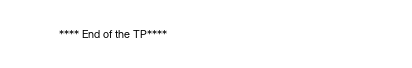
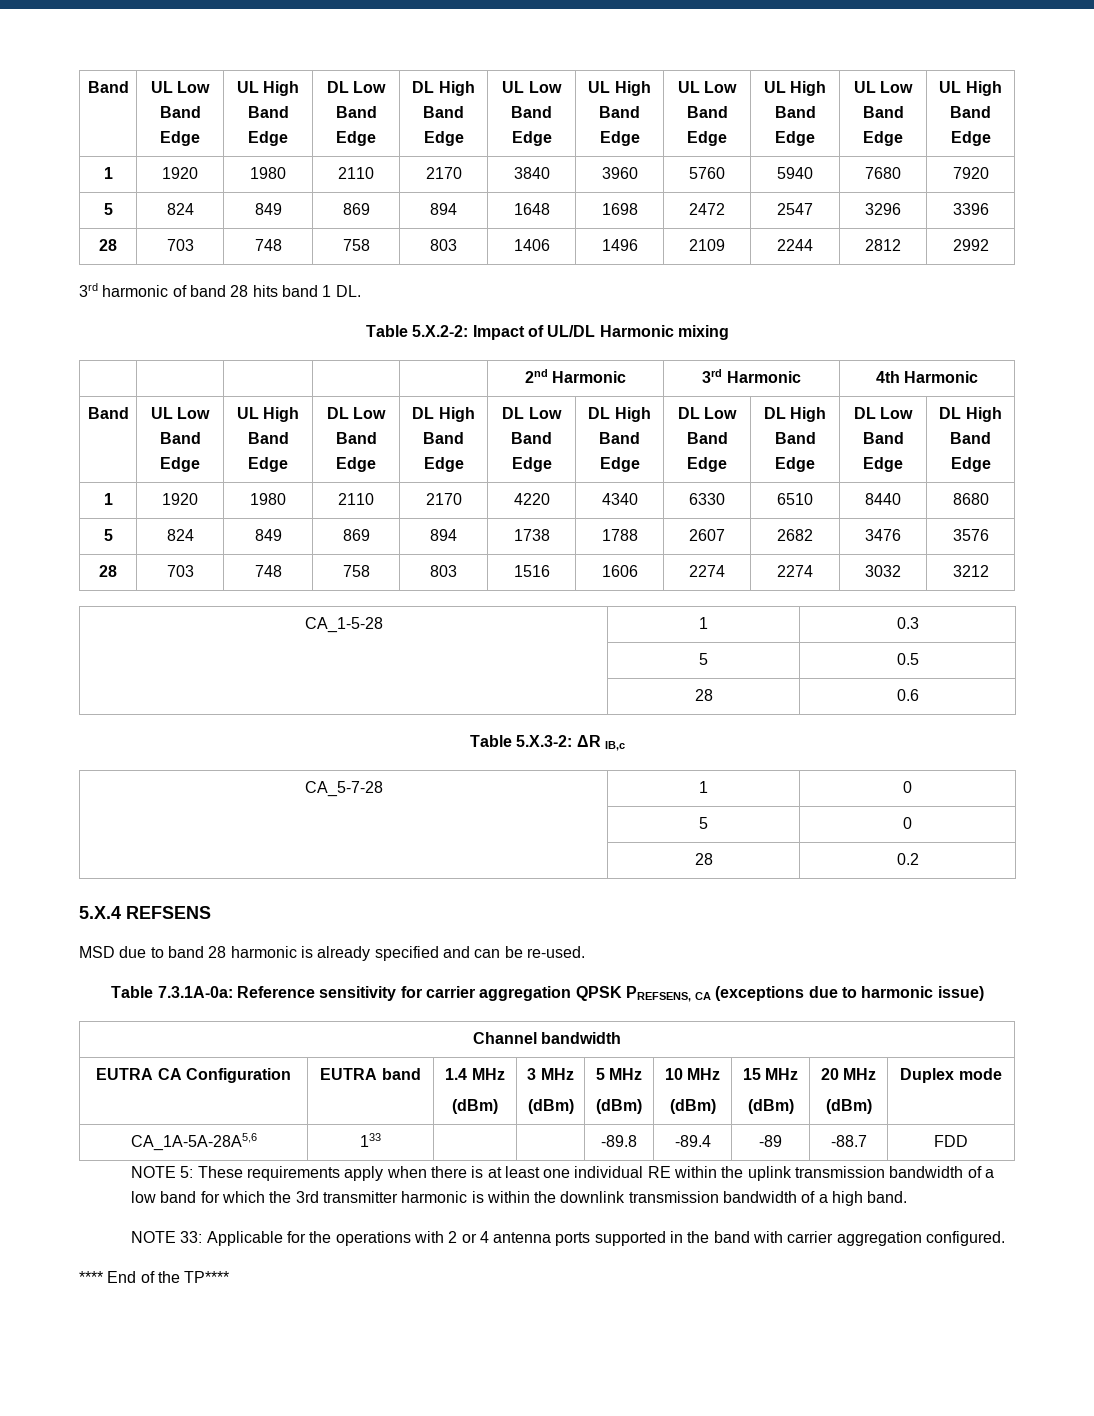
+ Band | UL Low Band Edge | UL High Band Edge | DL Low Band Edge | DL High Band Edge | UL Low Band Edge | UL High Band Edge | UL Low Band Edge | UL High Band Edge | UL Low Band Edge | UL High Band Edge
+ 1 | 1920 | 1980 | 2110 | 2170 | 3840 | 3960 | 5760 | 5940 | 7680 | 7920
+ 5 | 824 | 849 | 869 | 894 | 1648 | 1698 | 2472 | 2547 | 3296 | 3396
+ 28 | 703 | 748 | 758 | 803 | 1406 | 1496 | 2109 | 2244 | 2812 | 2992
+ 3rd harmonic of band 28 hits band 1 DL.
+ Table 5.X.2-2: Impact of UL/DL Harmonic mixing
+ | | | | | 2nd Harmonic | 3rd Harmonic | 4th Harmonic
+ Band | UL Low Band Edge | UL High Band Edge | DL Low Band Edge | DL High Band Edge | DL Low Band Edge | DL High Band Edge | DL Low Band Edge | DL High Band Edge | DL Low Band Edge | DL High Band Edge
+ 1 | 1920 | 1980 | 2110 | 2170 | 4220 | 4340 | 6330 | 6510 | 8440 | 8680
+ 5 | 824 | 849 | 869 | 894 | 1738 | 1788 | 2607 | 2682 | 3476 | 3576
+ 28 | 703 | 748 | 758 | 803 | 1516 | 1606 | 2274 | 2274 | 3032 | 3212
+ CA_1-5-28 | 1 | 0.3
+ | 5 | 0.5
+ | 28 | 0.6
+ Table 5.X.3-2: ΔR IB,c
+ CA_5-7-28 | 1 | 0
+ | 5 | 0
+ | 28 | 0.2
+ 5.X.4 REFSENS
+ MSD due to band 28 harmonic is already specified and can be re-used.
+ Table 7.3.1A-0a: Reference sensitivity for carrier aggregation QPSK PREFSENS, CA (exceptions due to harmonic issue)
+ Channel bandwidth
+ EUTRA CA Configuration | EUTRA band | 1.4 MHz
+ (dBm) | 3 MHz
+ (dBm) | 5 MHz
+ (dBm) | 10 MHz
+ (dBm) | 15 MHz
+ (dBm) | 20 MHz
+ (dBm) | Duplex mode
+ CA_1A-5A-28A5,6 | 133 | | | -89.8 | -89.4 | -89 | -88.7 | FDD
+ NOTE 5: These requirements apply when there is at least one individual RE within the uplink transmission bandwidth of a low band for which the 3rd transmitter harmonic is within the downlink transmission bandwidth of a high band.
+ NOTE 33: Applicable for the operations with 2 or 4 antenna ports supported in the band with carrier aggregation configured.

